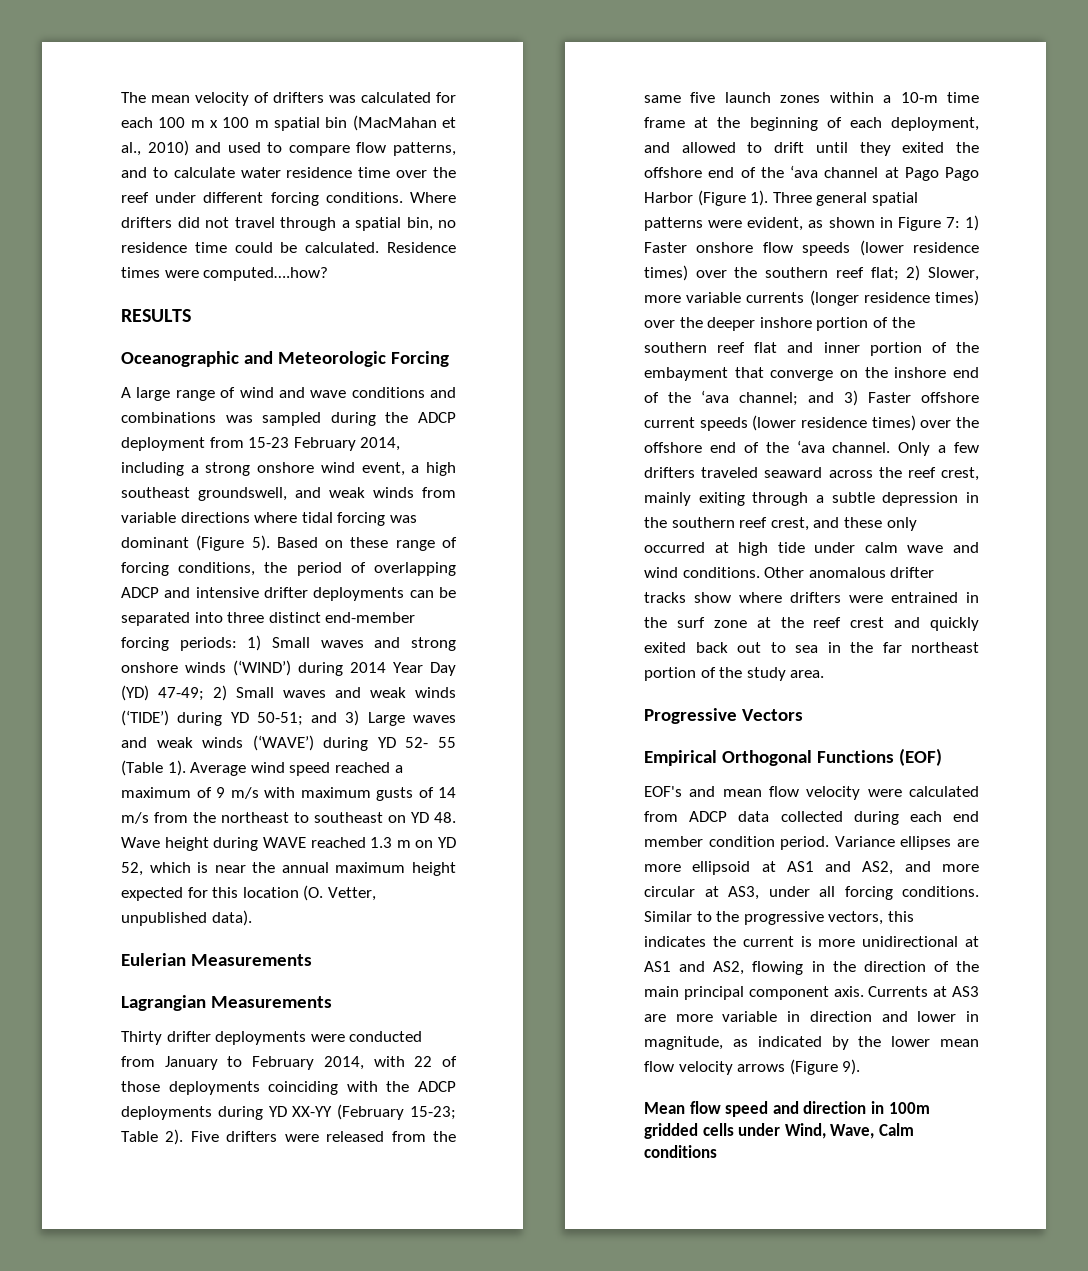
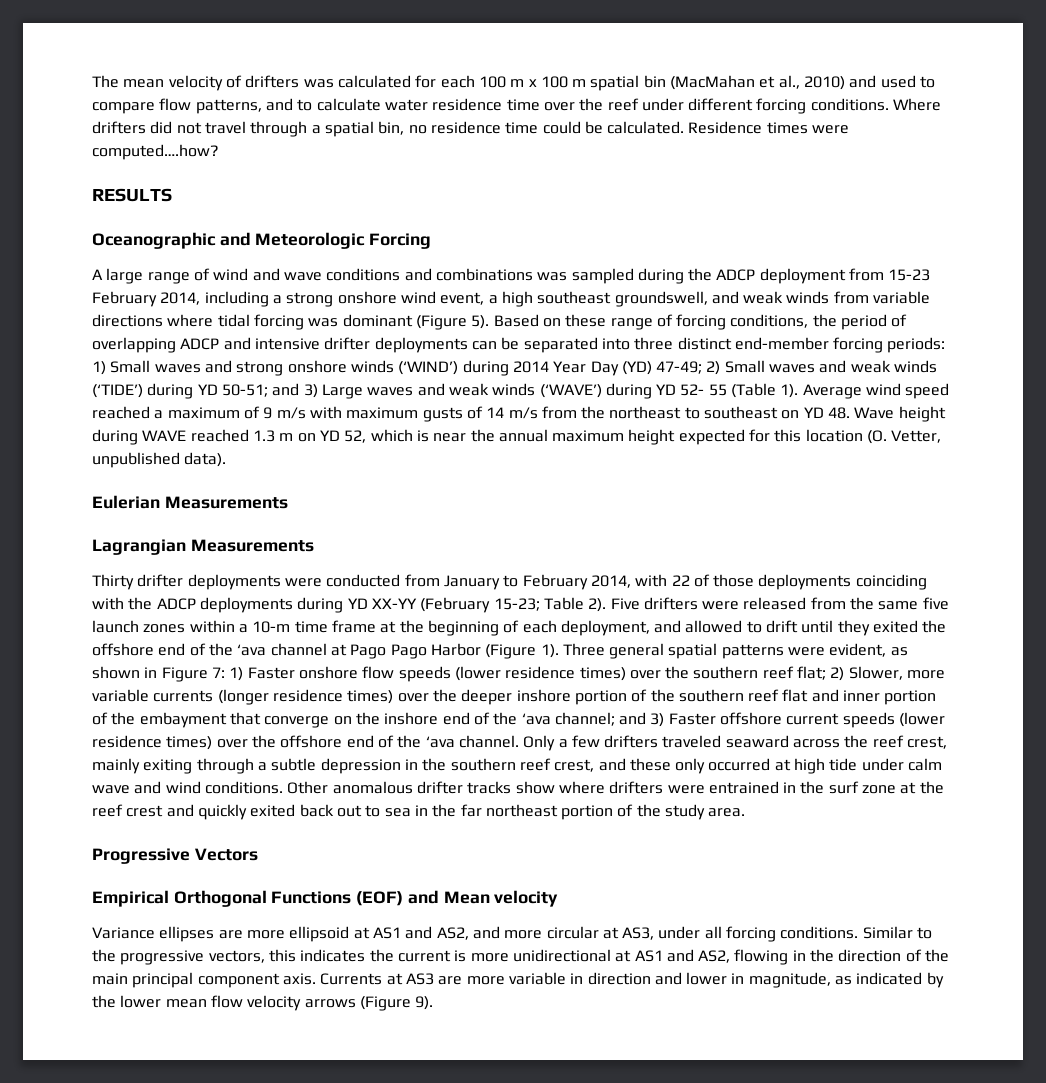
- Empirical Orthogonal Functions (EOF)
- EOF's and mean flow velocity were calculated from ADCP data collected during each end member condition period. Variance ellipses are more ellipsoid at AS1 and AS2, and more circular at AS3, under all forcing conditions.
+ Empirical Orthogonal Functions (EOF) and Mean velocity
+ Variance ellipses are more ellipsoid at AS1 and AS2, and more circular at AS3, under all forcing conditions.
- Mean flow speed and direction in 100m gridded cells under Wind, Wave, Calm conditions

